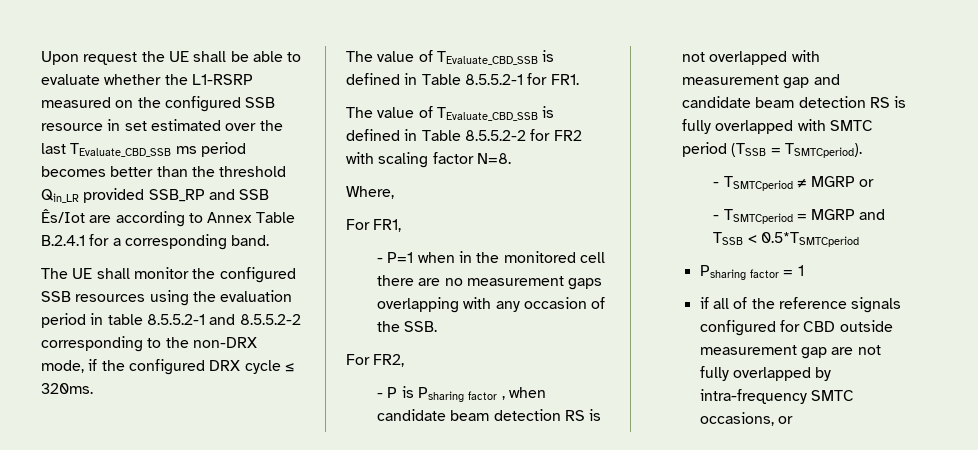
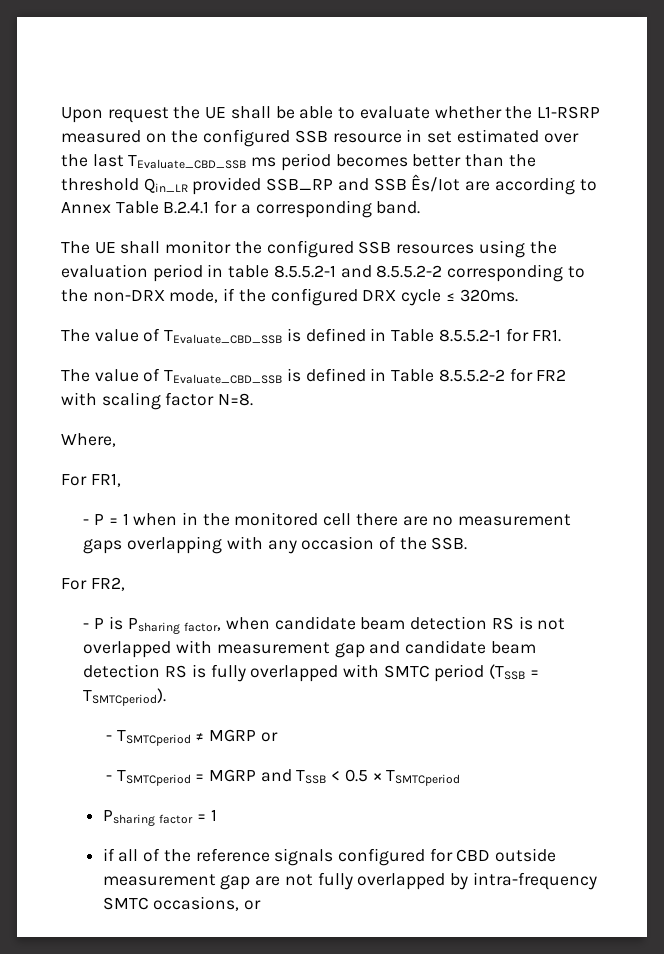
- - P=1 when in the monitored cell there are no measurement gaps overlapping with any occasion of the SSB.
+ - P = 1 when in the monitored cell there are no measurement gaps overlapping with any occasion of the SSB.
- - P is Psharing factor , when candidate beam detection RS is not overlapped with measurement gap and candidate beam detection RS is fully overlapped with SMTC period (TSSB = TSMTCperiod).
+ - P is Psharing factor, when candidate beam detection RS is not overlapped with measurement gap and candidate beam detection RS is fully overlapped with SMTC period (TSSB = TSMTCperiod).
- - TSMTCperiod = MGRP and TSSB < 0.5*TSMTCperiod
+ - TSMTCperiod = MGRP and TSSB < 0.5 × TSMTCperiod

